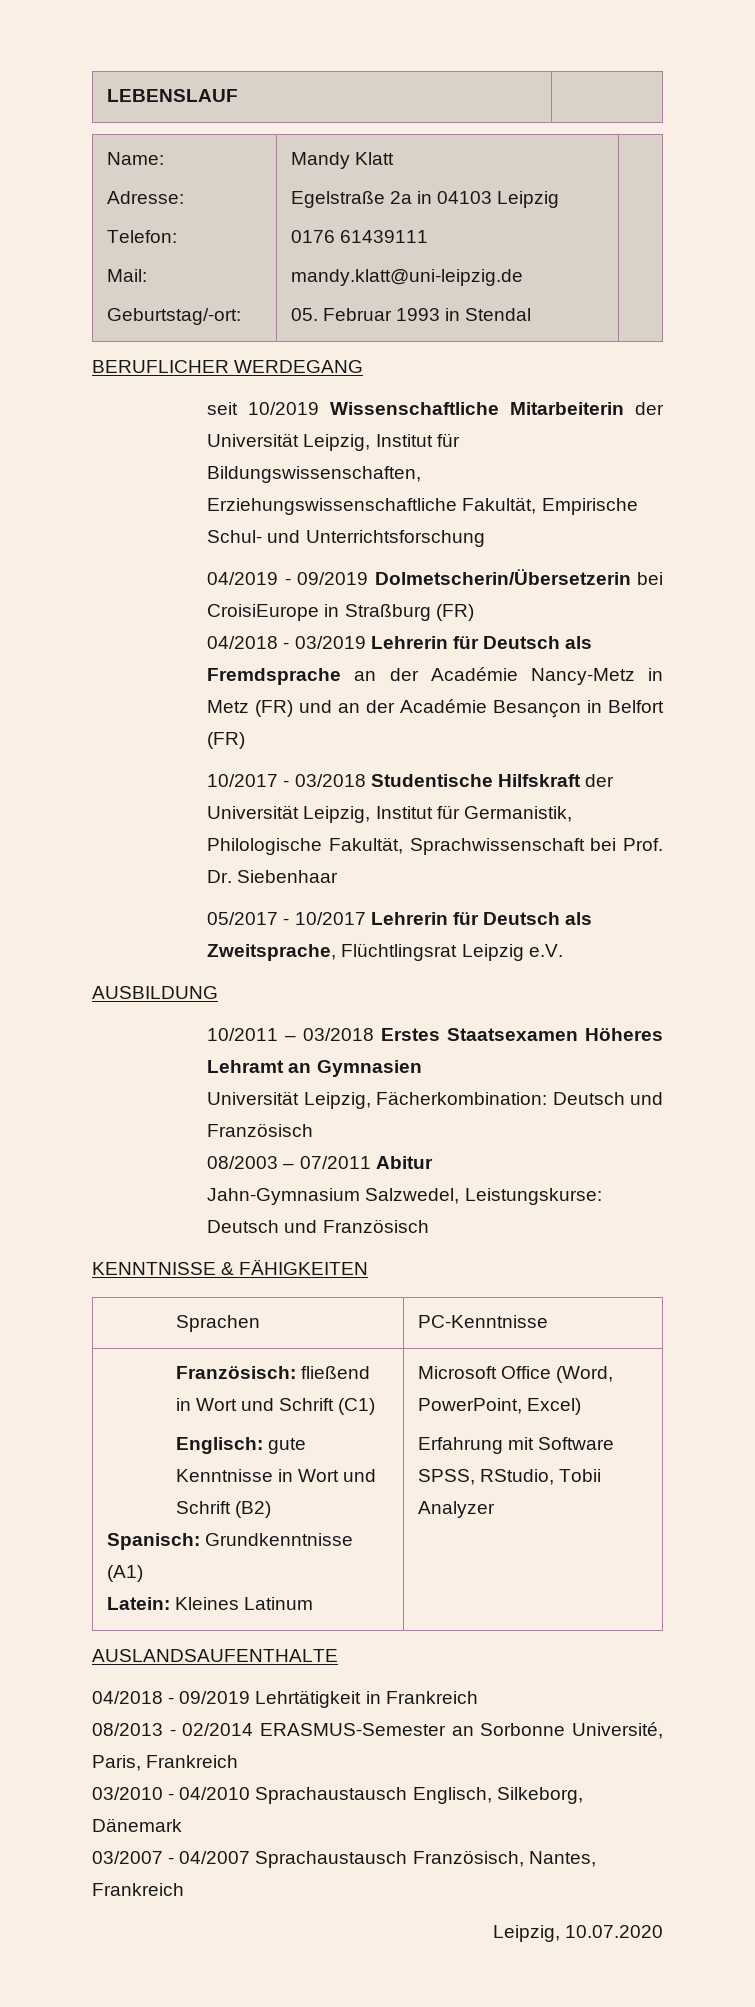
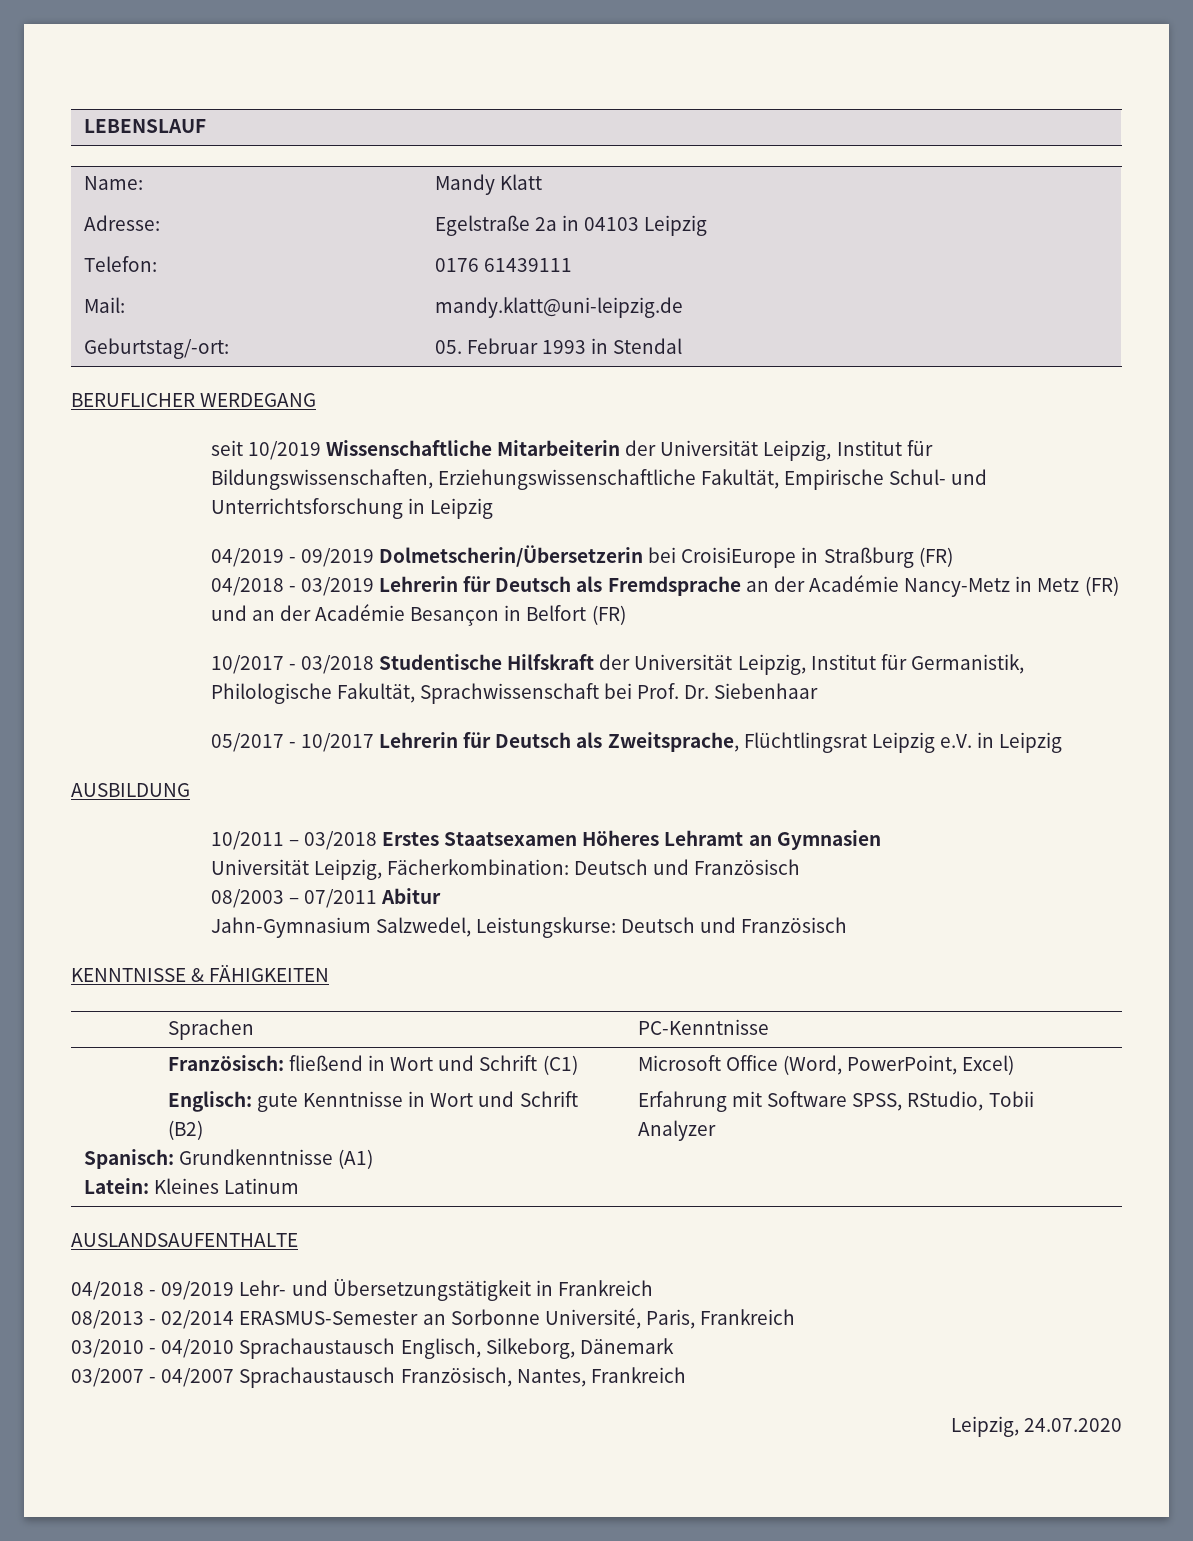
- seit 10/2019 Wissenschaftliche Mitarbeiterin der Universität Leipzig, Institut für Bildungswissenschaften, Erziehungswissenschaftliche Fakultät, Empirische Schul- und Unterrichtsforschung
+ seit 10/2019 Wissenschaftliche Mitarbeiterin der Universität Leipzig, Institut für Bildungswissenschaften, Erziehungswissenschaftliche Fakultät, Empirische Schul- und Unterrichtsforschung in Leipzig
- 05/2017 - 10/2017 Lehrerin für Deutsch als Zweitsprache, Flüchtlingsrat Leipzig e.V.
+ 05/2017 - 10/2017 Lehrerin für Deutsch als Zweitsprache, Flüchtlingsrat Leipzig e.V. in Leipzig
- 04/2018 - 09/2019 Lehrtätigkeit in Frankreich
+ 04/2018 - 09/2019 Lehr- und Übersetzungstätigkeit in Frankreich
- Leipzig, 10.07.2020
+ Leipzig, 24.07.2020

